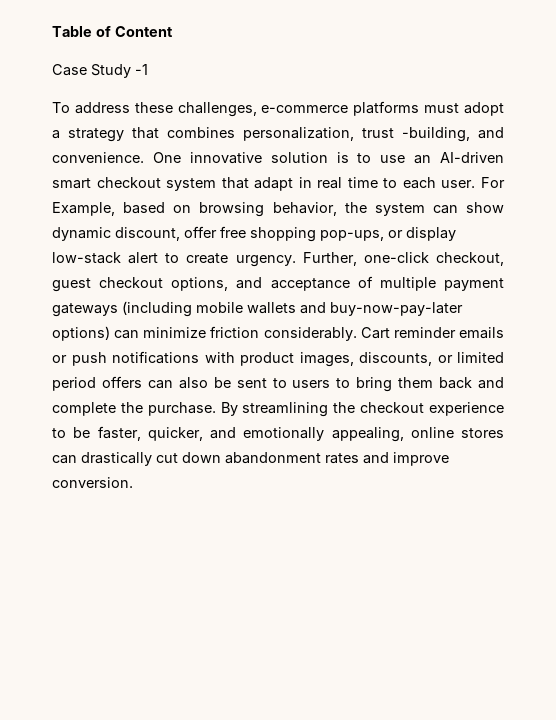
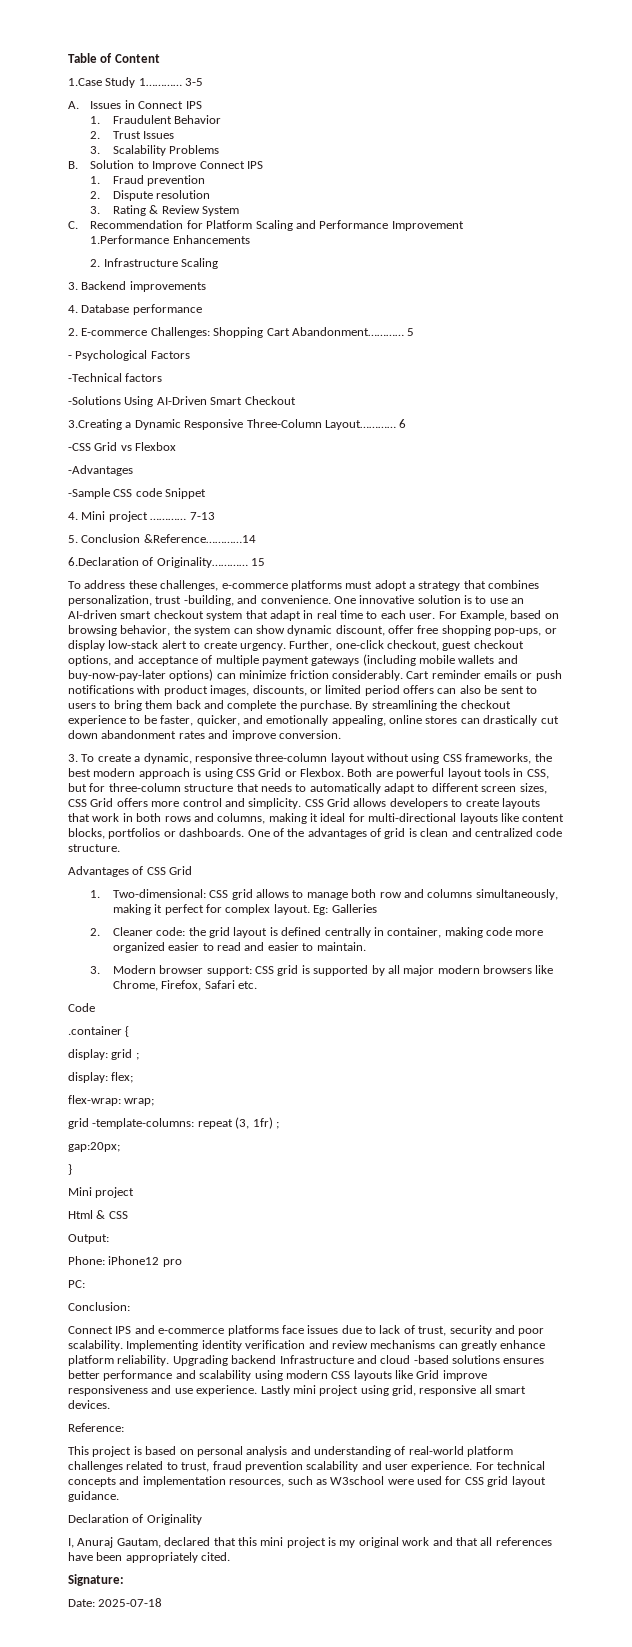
- Case Study -1
+ 1.Case Study 1………… 3-5
+ A. Issues in Connect IPS
+ 1. Fraudulent Behavior
+ 2. Trust Issues
+ 3. Scalability Problems
+ B. Solution to Improve Connect IPS
+ 1. Fraud prevention
+ 2. Dispute resolution
+ 3. Rating & Review System
+ C. Recommendation for Platform Scaling and Performance Improvement
+ 1.Performance Enhancements
+ 2. Infrastructure Scaling
+ 3. Backend improvements
+ 4. Database performance
+ 2. E-commerce Challenges: Shopping Cart Abandonment………… 5
+ - Psychological Factors
+ -Technical factors
+ -Solutions Using AI-Driven Smart Checkout
+ 3.Creating a Dynamic Responsive Three-Column Layout………… 6
+ -CSS Grid vs Flexbox
+ -Advantages
+ -Sample CSS code Snippet
+ 4. Mini project ………… 7-13
+ 5. Conclusion &Reference…………14
+ 6.Declaration of Originality………… 15
+ 3. To create a dynamic, responsive three-column layout without using CSS frameworks, the best modern approach is using CSS Grid or Flexbox. Both are powerful layout tools in CSS, but for three-column structure that needs to automatically adapt to different screen sizes, CSS Grid offers more control and simplicity. CSS Grid allows developers to create layouts that work in both rows and columns, making it ideal for multi-directional layouts like content blocks, portfolios or dashboards. One of the advantages of grid is clean and centralized code structure.
+ Advantages of CSS Grid
+ 1. Two-dimensional: CSS grid allows to manage both row and columns simultaneously, making it perfect for complex layout. Eg: Galleries
+ 2. Cleaner code: the grid layout is defined centrally in container, making code more organized easier to read and easier to maintain.
+ 3. Modern browser support: CSS grid is supported by all major modern browsers like Chrome, Firefox, Safari etc.
+ Code
+ .container {
+ display: grid ;
+ display: flex;
+ flex-wrap: wrap;
+ grid -template-columns: repeat (3, 1fr) ;
+ gap:20px;
+ }
+ Mini project
+ Html & CSS
+ Output:
+ Phone: iPhone12 pro
+ PC:
+ Conclusion:
+ Connect IPS and e-commerce platforms face issues due to lack of trust, security and poor scalability. Implementing identity verification and review mechanisms can greatly enhance platform reliability. Upgrading backend Infrastructure and cloud -based solutions ensures better performance and scalability using modern CSS layouts like Grid improve responsiveness and use experience. Lastly mini project using grid, responsive all smart devices.
+ Reference:
+ This project is based on personal analysis and understanding of real-world platform challenges related to trust, fraud prevention scalability and user experience. For technical concepts and implementation resources, such as W3school were used for CSS grid layout guidance.
+ Declaration of Originality
+ I, Anuraj Gautam, declared that this mini project is my original work and that all references have been appropriately cited.
+ Signature:
+ Date: 2025-07-18

